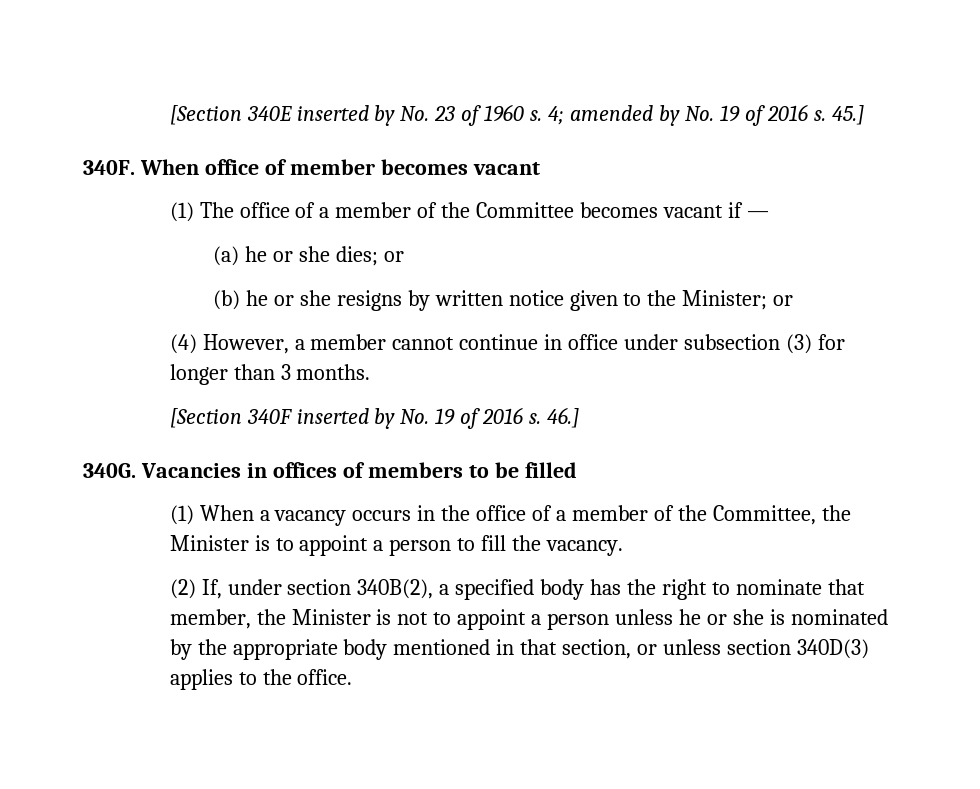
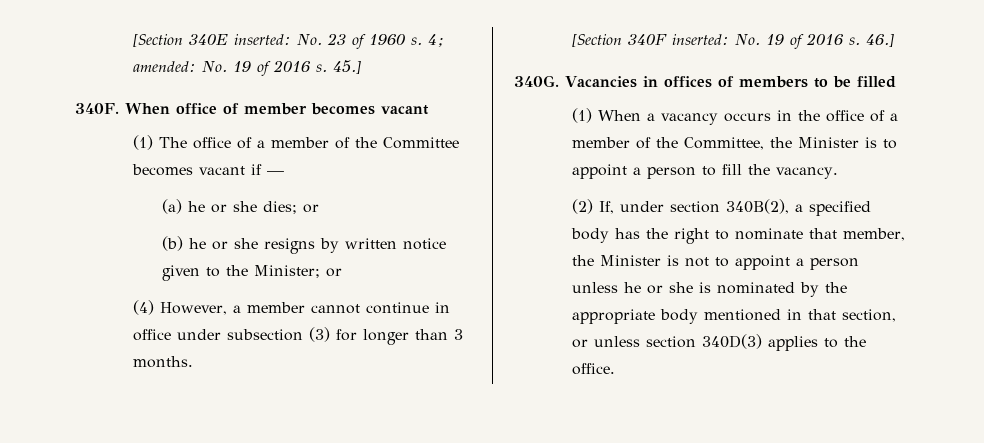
- [Section 340E inserted by No. 23 of 1960 s.
+ [Section 340E inserted: No. 23 of 1960 s.
- 4; amended by No. 19 of 2016 s.
+ 4; amended: No. 19 of 2016 s.
- [Section 340F inserted by No. 19 of 2016 s.
+ [Section 340F inserted: No. 19 of 2016 s.

